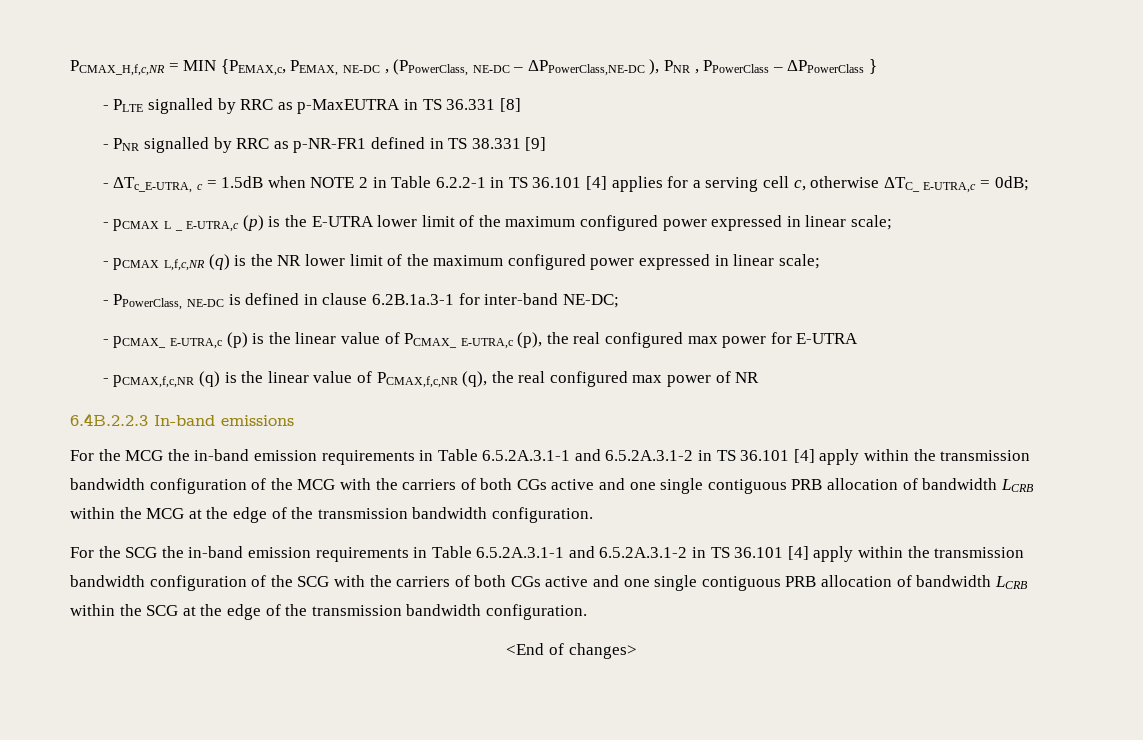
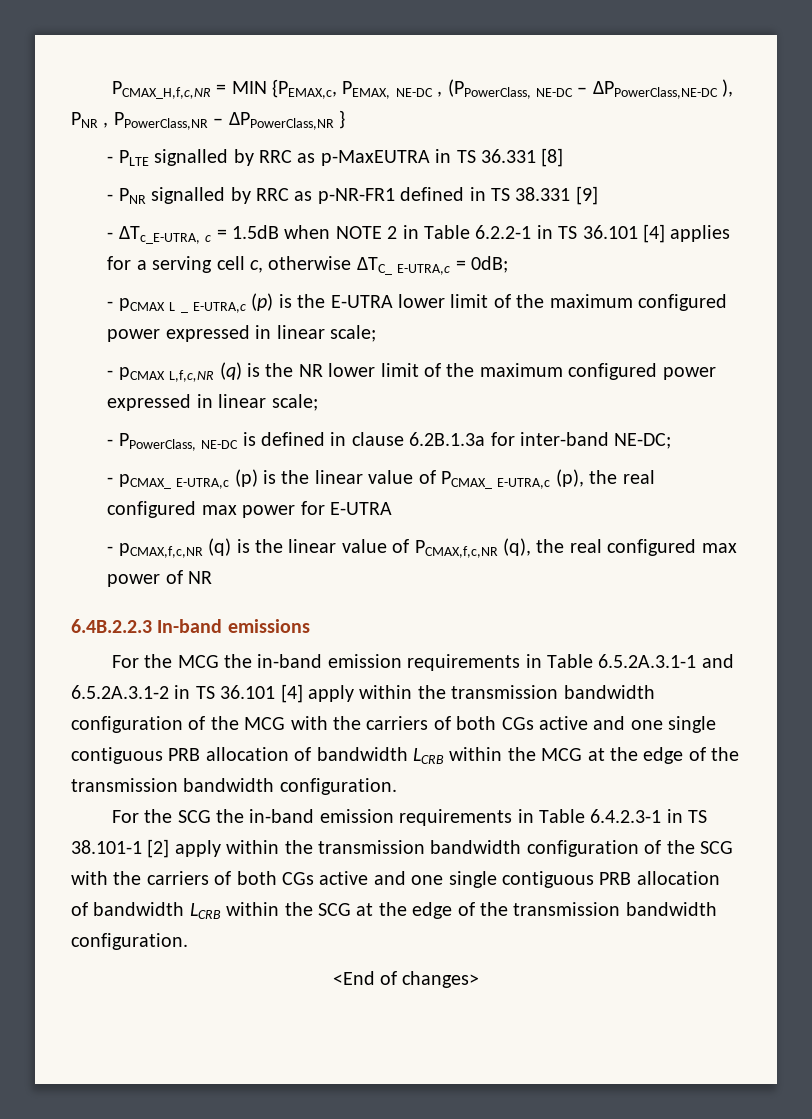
- PCMAX_H,f,c,NR = MIN {PEMAX,c, PEMAX, NE-DC , (PPowerClass, NE-DC – ΔPPowerClass,NE-DC ), PNR , PPowerClass – ΔPPowerClass }
+ PCMAX_H,f,c,NR = MIN {PEMAX,c, PEMAX, NE-DC , (PPowerClass, NE-DC – ΔPPowerClass,NE-DC ), PNR , PPowerClass,NR – ΔPPowerClass,NR }
- - PPowerClass, NE-DC is defined in clause 6.2B.1a.3-1 for inter-band NE-DC;
+ - PPowerClass, NE-DC is defined in clause 6.2B.1.3a for inter-band NE-DC;
- For the SCG the in-band emission requirements in Table 6.5.2A.3.1-1 and 6.5.2A.3.1-2 in TS 36.101 [4] apply within the transmission bandwidth configuration of the SCG with the carriers of both CGs active and one single contiguous PRB allocation of bandwidth LCRB within the SCG at the edge of the transmission bandwidth configuration.
+ For the SCG the in-band emission requirements in Table 6.4.2.3-1 in TS 38.101-1 [2] apply within the transmission bandwidth configuration of the SCG with the carriers of both CGs active and one single contiguous PRB allocation of bandwidth LCRB within the SCG at the edge of the transmission bandwidth configuration.

